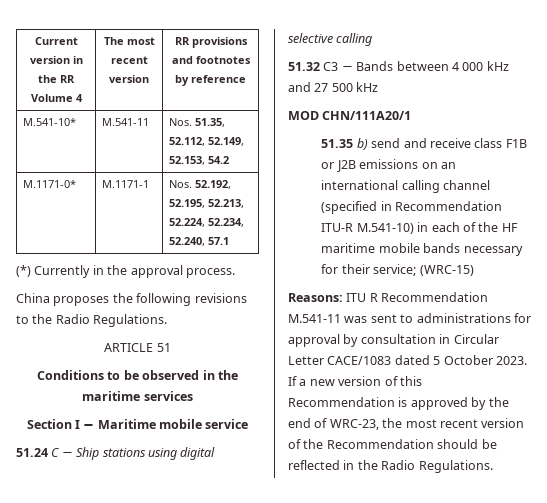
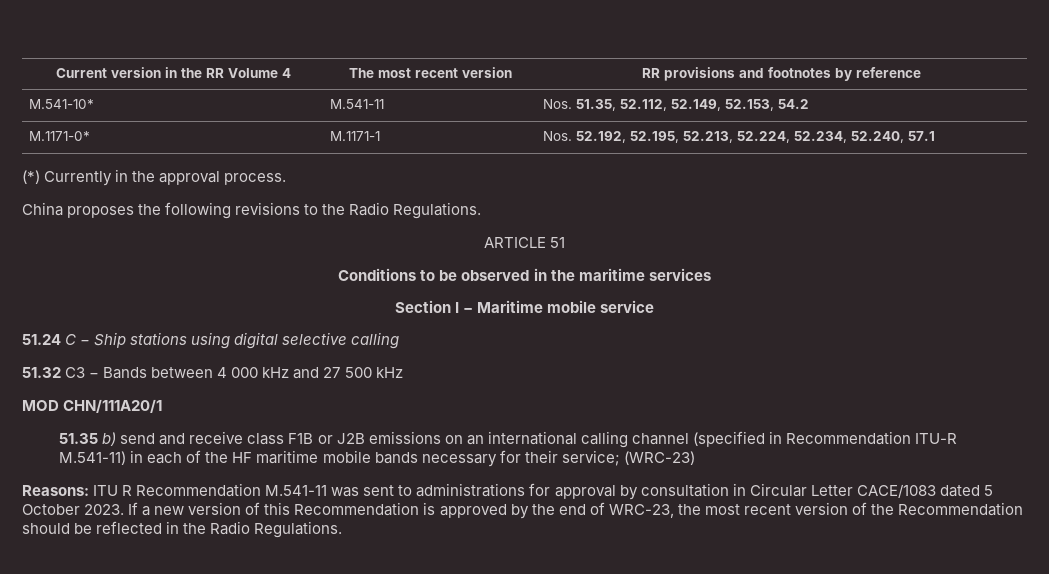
- 51.35 b) send and receive class F1B or J2B emissions on an international calling channel (specified in Recommendation ITU-R M.541-10) in each of the HF maritime mobile bands necessary for their service; (WRC-15)
+ 51.35 b) send and receive class F1B or J2B emissions on an international calling channel (specified in Recommendation ITU-R M.541-11) in each of the HF maritime mobile bands necessary for their service; (WRC-23)

